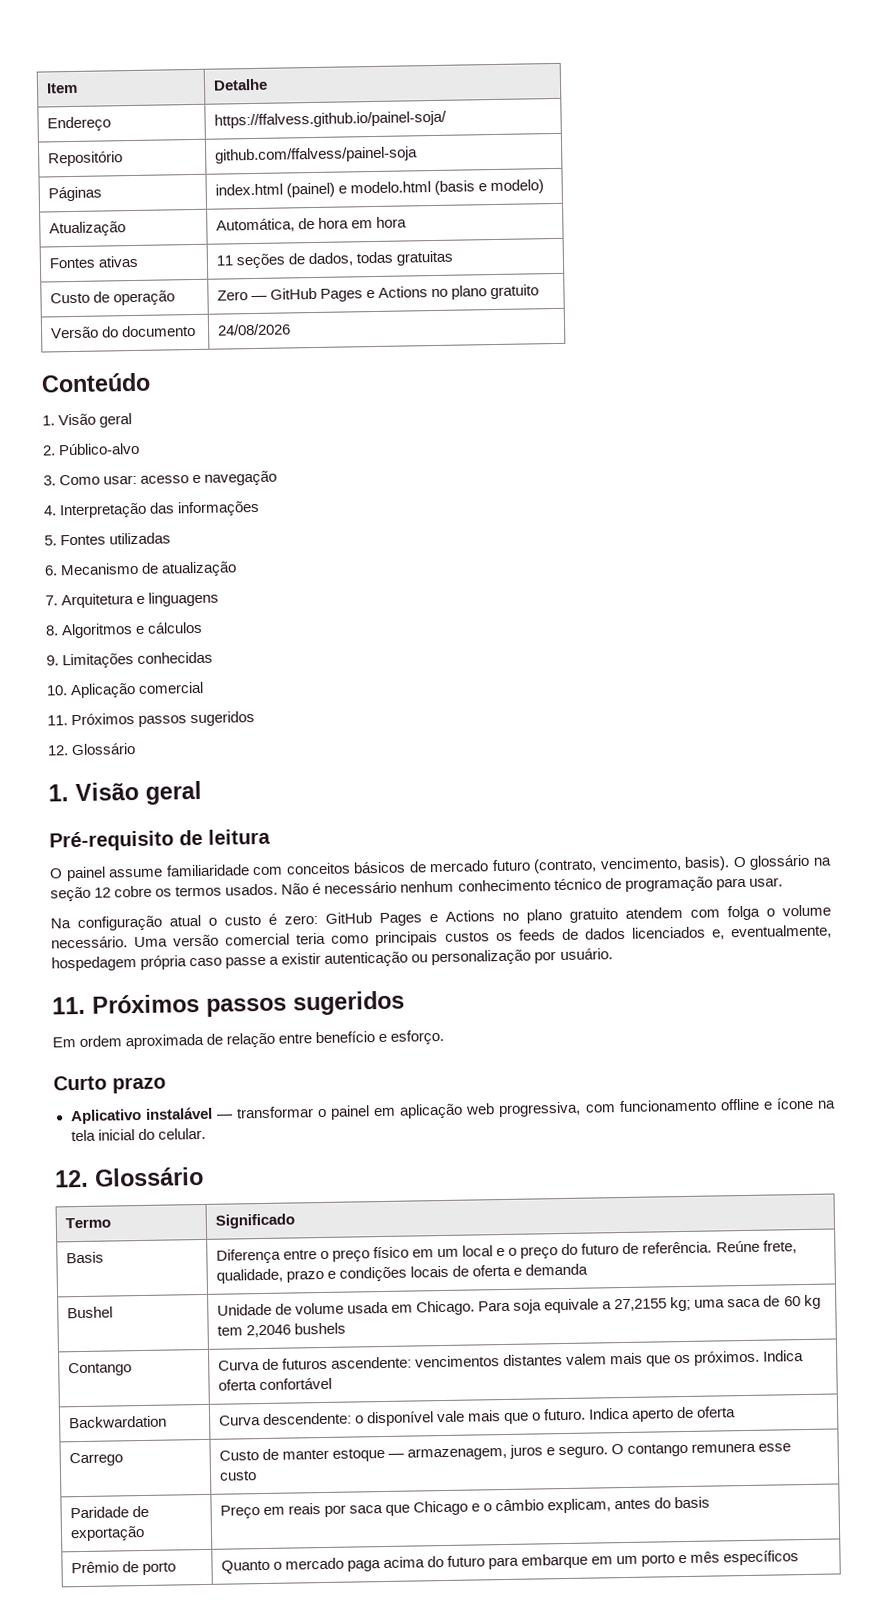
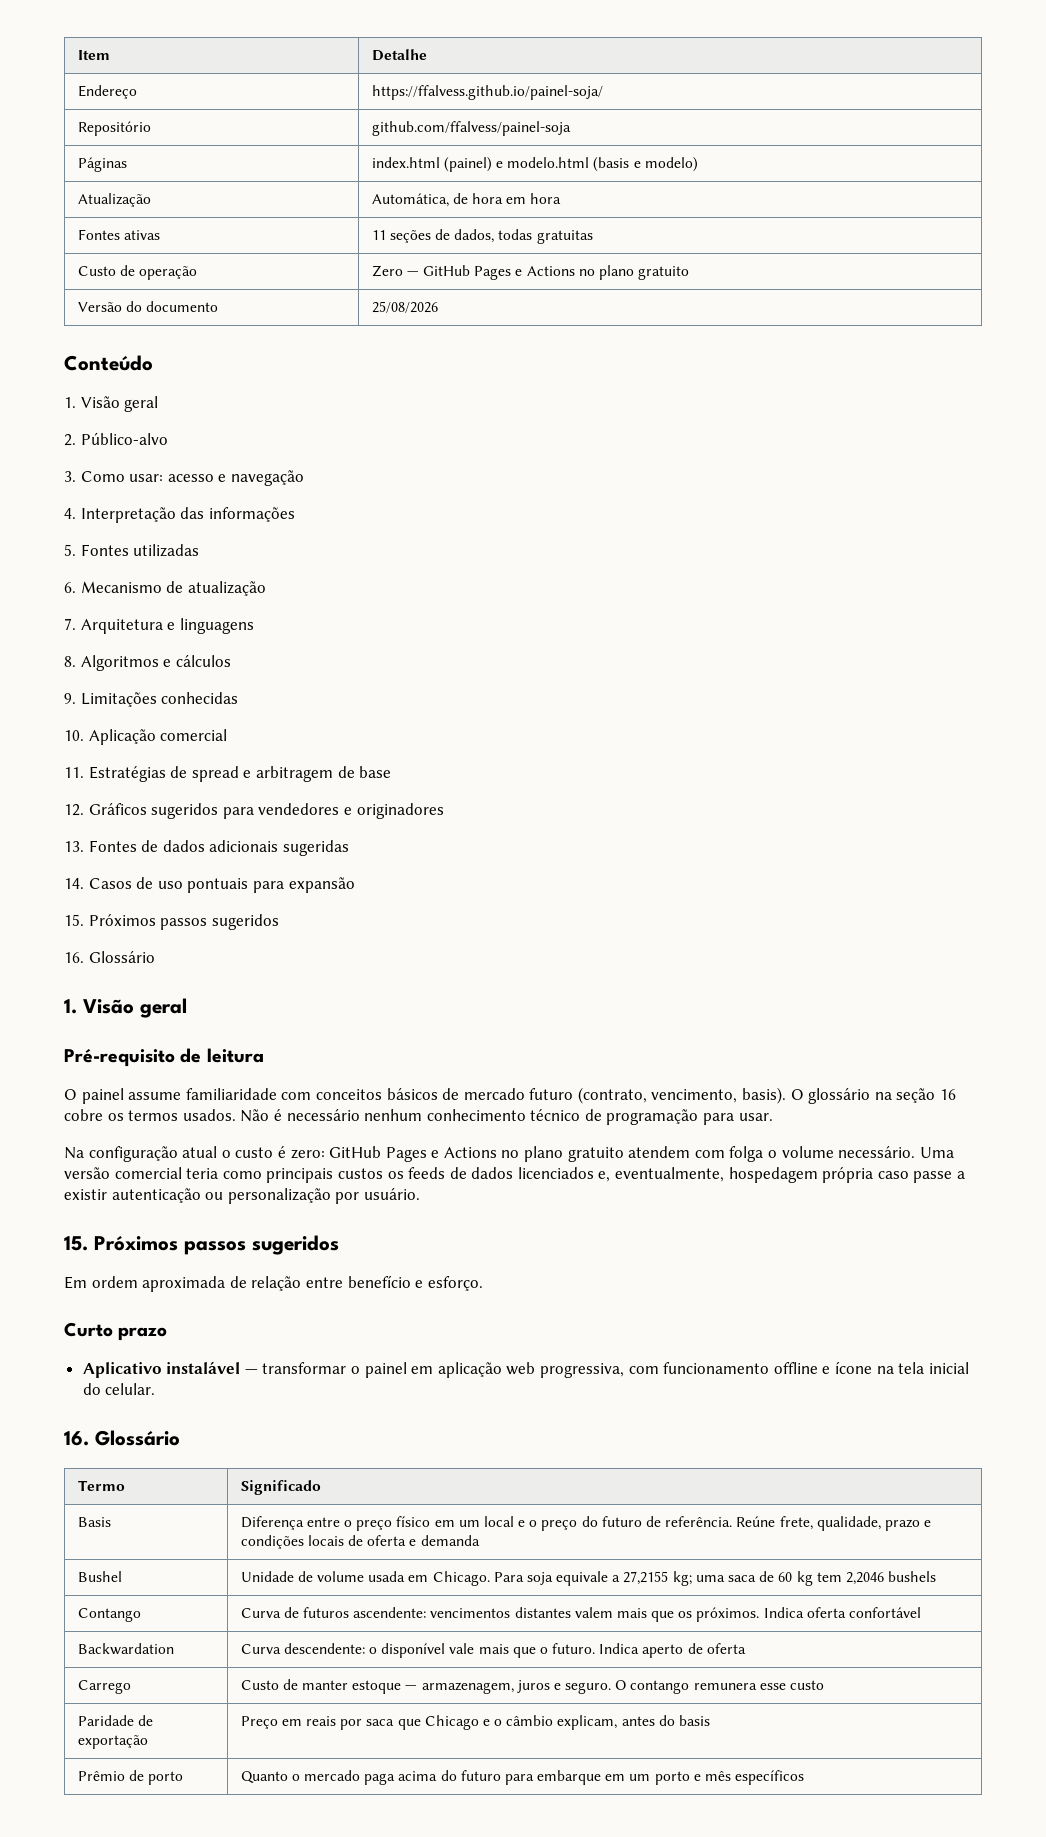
- Versão do documento | 24/08/2026
+ Versão do documento | 25/08/2026
  10. Aplicação comercial
- 11. Próximos passos sugeridos
- 12. Glossário
+ 11. Estratégias de spread e arbitragem de base
+ 12. Gráficos sugeridos para vendedores e originadores
+ 13. Fontes de dados adicionais sugeridas
+ 14. Casos de uso pontuais para expansão
+ 15. Próximos passos sugeridos
+ 16. Glossário
- O glossário na seção 12 cobre os termos usados.
+ O glossário na seção 16 cobre os termos usados.
  Uma versão comercial teria como principais custos os feeds de dados licenciados e, eventualmente, hospedagem própria caso passe a existir autenticação ou personalização por usuário.
- 11. Próximos passos sugeridos
+ 15. Próximos passos sugeridos
  Aplicativo instalável — transformar o painel em aplicação web progressiva, com funcionamento offline e ícone na tela inicial do celular.
- 12. Glossário
+ 16. Glossário

